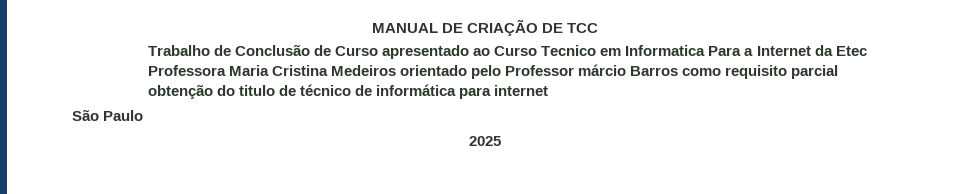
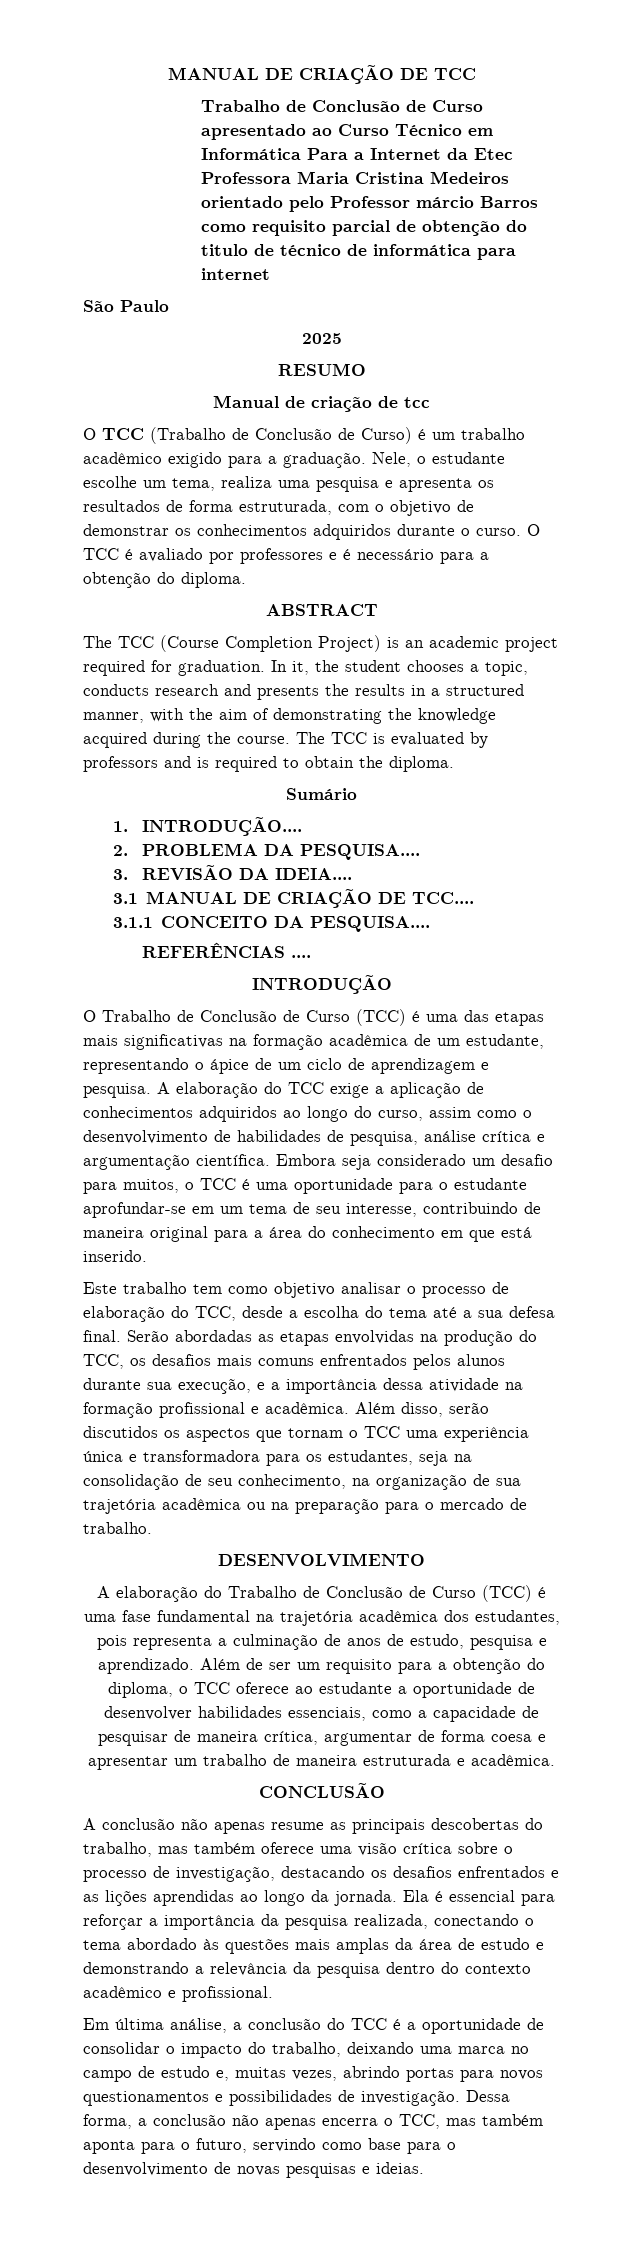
- Trabalho de Conclusão de Curso apresentado ao Curso Tecnico em Informatica Para a Internet da Etec Professora Maria Cristina Medeiros orientado pelo Professor márcio Barros como requisito parcial obtenção do titulo de técnico de informática para internet
+ Trabalho de Conclusão de Curso apresentado ao Curso Técnico em Informática Para a Internet da Etec Professora Maria Cristina Medeiros orientado pelo Professor márcio Barros como requisito parcial de obtenção do titulo de técnico de informática para internet
+ RESUMO
+ Manual de criação de tcc
+ O TCC (Trabalho de Conclusão de Curso) é um trabalho acadêmico exigido para a graduação. Nele, o estudante escolhe um tema, realiza uma pesquisa e apresenta os resultados de forma estruturada, com o objetivo de demonstrar os conhecimentos adquiridos durante o curso. O TCC é avaliado por professores e é necessário para a obtenção do diploma.
+ ABSTRACT
+ The TCC (Course Completion Project) is an academic project required for graduation. In it, the student chooses a topic, conducts research and presents the results in a structured manner, with the aim of demonstrating the knowledge acquired during the course. The TCC is evaluated by professors and is required to obtain the diploma.
+ Sumário
+ 1. INTRODUÇÃO....
+ 2. PROBLEMA DA PESQUISA....
+ 3. REVISÃO DA IDEIA....
+ 3.1 MANUAL DE CRIAÇÃO DE TCC....
+ 3.1.1 CONCEITO DA PESQUISA....
+ REFERÊNCIAS ....
+ INTRODUÇÃO
+ O Trabalho de Conclusão de Curso (TCC) é uma das etapas mais significativas na formação acadêmica de um estudante, representando o ápice de um ciclo de aprendizagem e pesquisa. A elaboração do TCC exige a aplicação de conhecimentos adquiridos ao longo do curso, assim como o desenvolvimento de habilidades de pesquisa, análise crítica e argumentação científica. Embora seja considerado um desafio para muitos, o TCC é uma oportunidade para o estudante aprofundar-se em um tema de seu interesse, contribuindo de maneira original para a área do conhecimento em que está inserido.
+ Este trabalho tem como objetivo analisar o processo de elaboração do TCC, desde a escolha do tema até a sua defesa final. Serão abordadas as etapas envolvidas na produção do TCC, os desafios mais comuns enfrentados pelos alunos durante sua execução, e a importância dessa atividade na formação profissional e acadêmica. Além disso, serão discutidos os aspectos que tornam o TCC uma experiência única e transformadora para os estudantes, seja na consolidação de seu conhecimento, na organização de sua trajetória acadêmica ou na preparação para o mercado de trabalho.
+ DESENVOLVIMENTO
+ A elaboração do Trabalho de Conclusão de Curso (TCC) é uma fase fundamental na trajetória acadêmica dos estudantes, pois representa a culminação de anos de estudo, pesquisa e aprendizado. Além de ser um requisito para a obtenção do diploma, o TCC oferece ao estudante a oportunidade de desenvolver habilidades essenciais, como a capacidade de pesquisar de maneira crítica, argumentar de forma coesa e apresentar um trabalho de maneira estruturada e acadêmica.
+ CONCLUSÃO
+ A conclusão não apenas resume as principais descobertas do trabalho, mas também oferece uma visão crítica sobre o processo de investigação, destacando os desafios enfrentados e as lições aprendidas ao longo da jornada. Ela é essencial para reforçar a importância da pesquisa realizada, conectando o tema abordado às questões mais amplas da área de estudo e demonstrando a relevância da pesquisa dentro do contexto acadêmico e profissional.
+ Em última análise, a conclusão do TCC é a oportunidade de consolidar o impacto do trabalho, deixando uma marca no campo de estudo e, muitas vezes, abrindo portas para novos questionamentos e possibilidades de investigação. Dessa forma, a conclusão não apenas encerra o TCC, mas também aponta para o futuro, servindo como base para o desenvolvimento de novas pesquisas e ideias.

